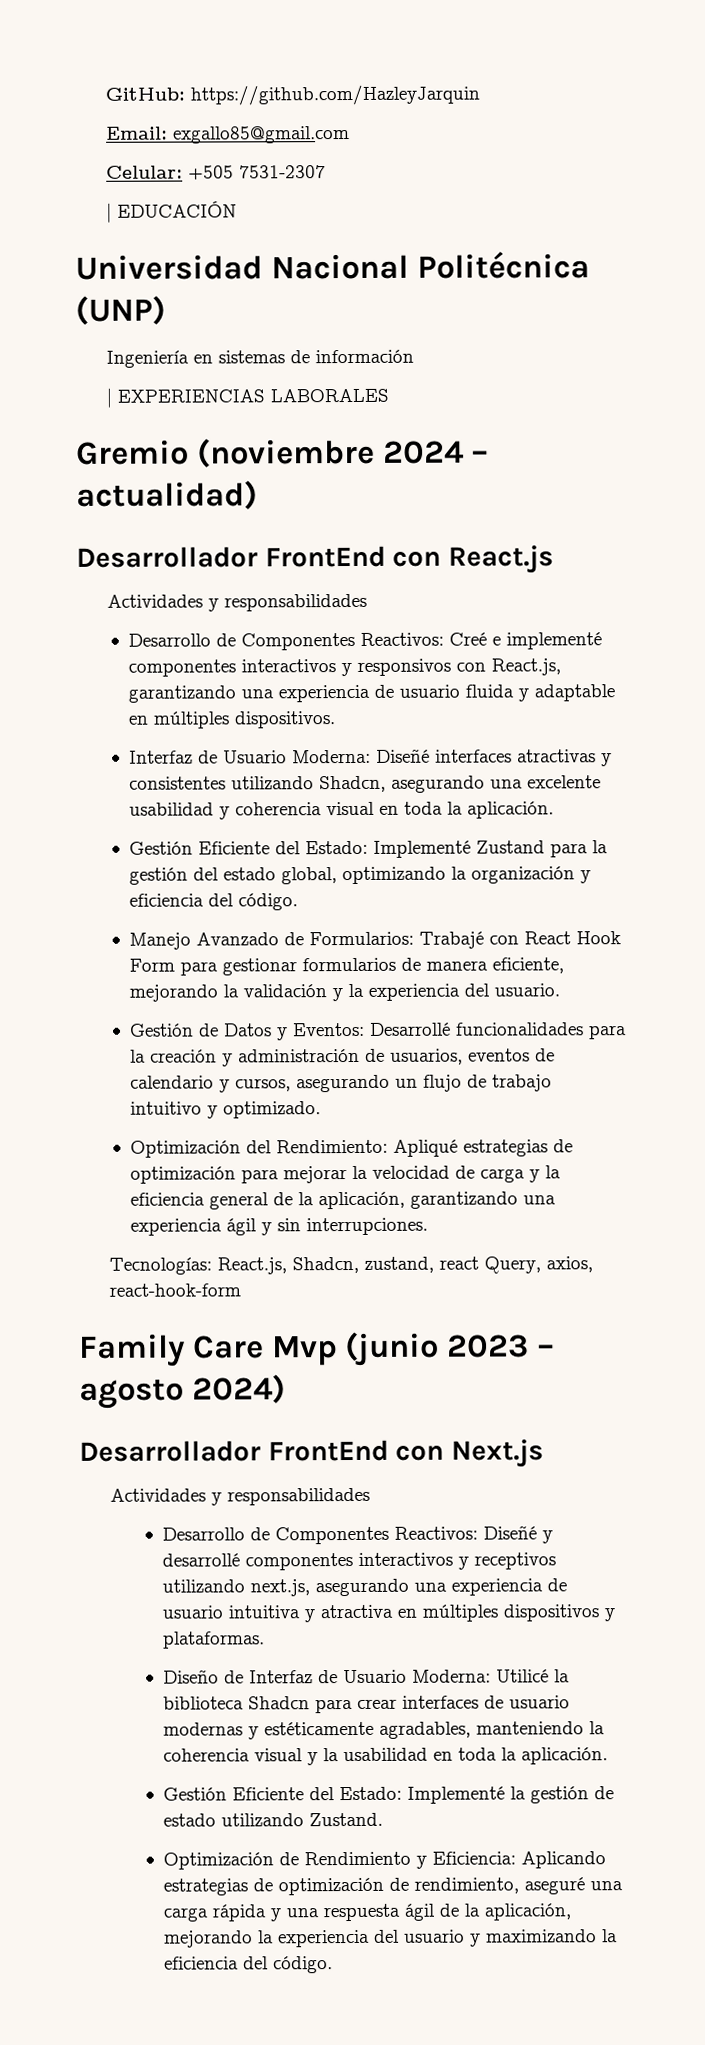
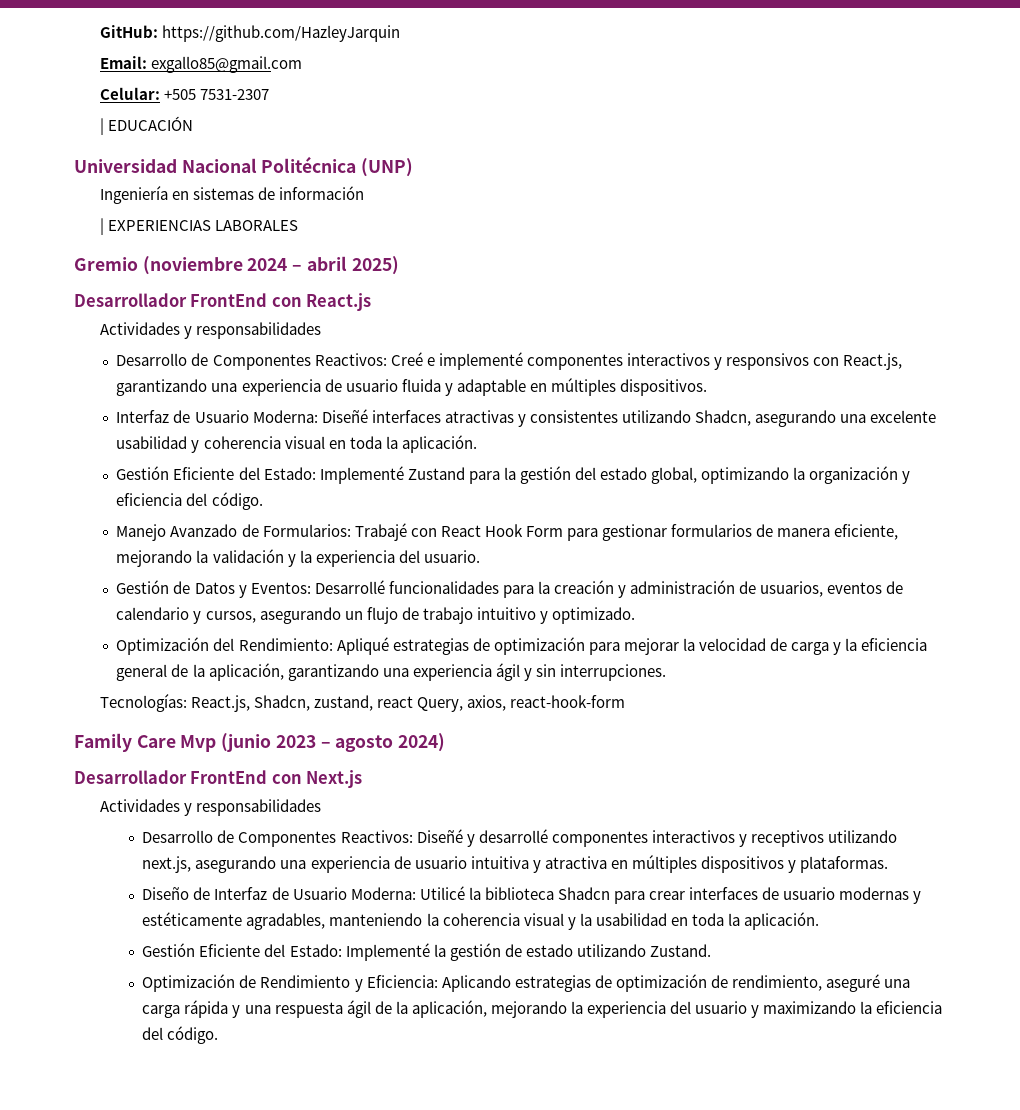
- Gremio (noviembre 2024 – actualidad)
+ Gremio (noviembre 2024 – abril 2025)

